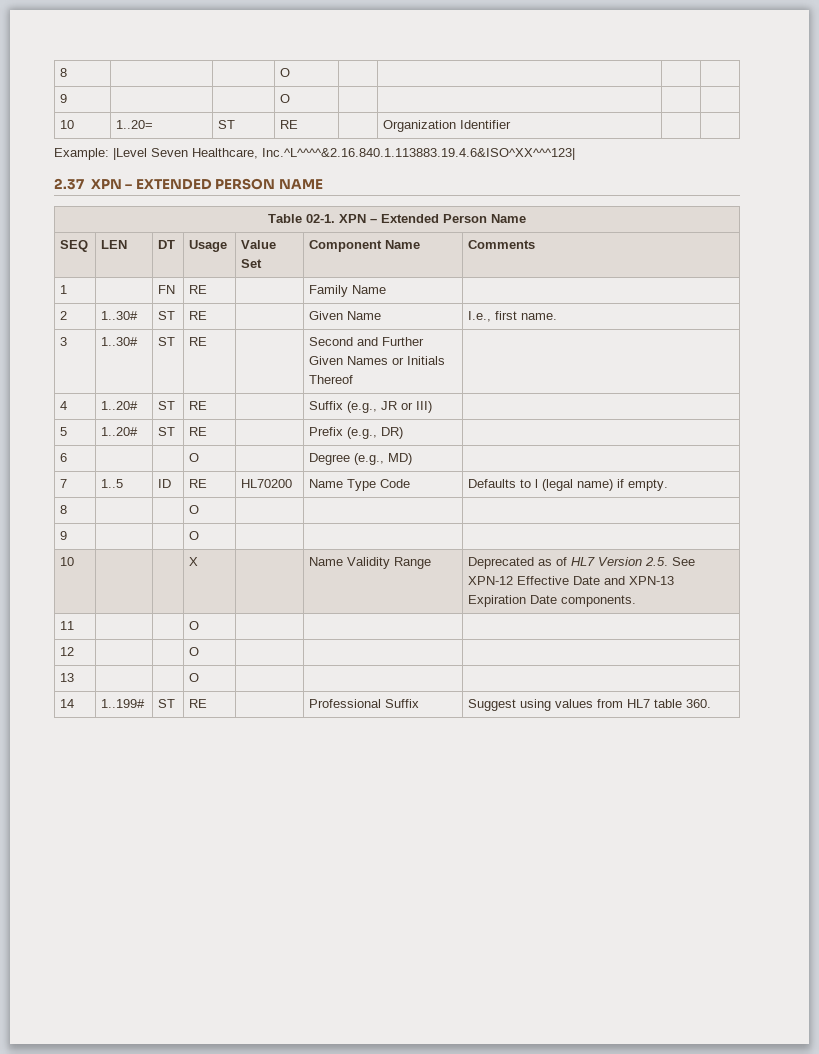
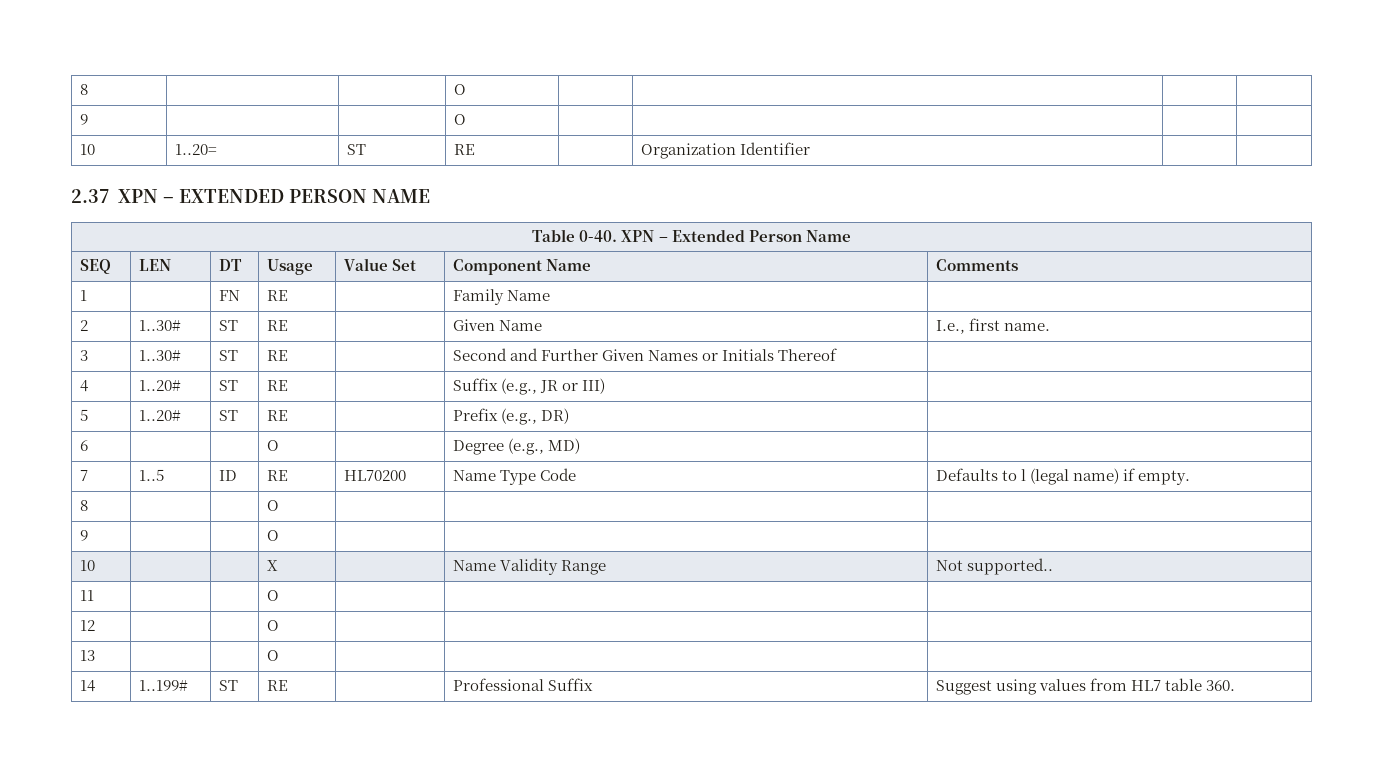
- Example: |Level Seven Healthcare, Inc.^L^^^^&2.16.840.1.113883.19.4.6&ISO^XX^^^123|
- Table 02-1. XPN – Extended Person Name
+ Table 0-40. XPN – Extended Person Name
- 10 | | | X | | Name Validity Range | Deprecated as of HL7 Version 2.5. See XPN-12 Effective Date and XPN-13 Expiration Date components.
+ 10 | | | X | | Name Validity Range | Not supported..

